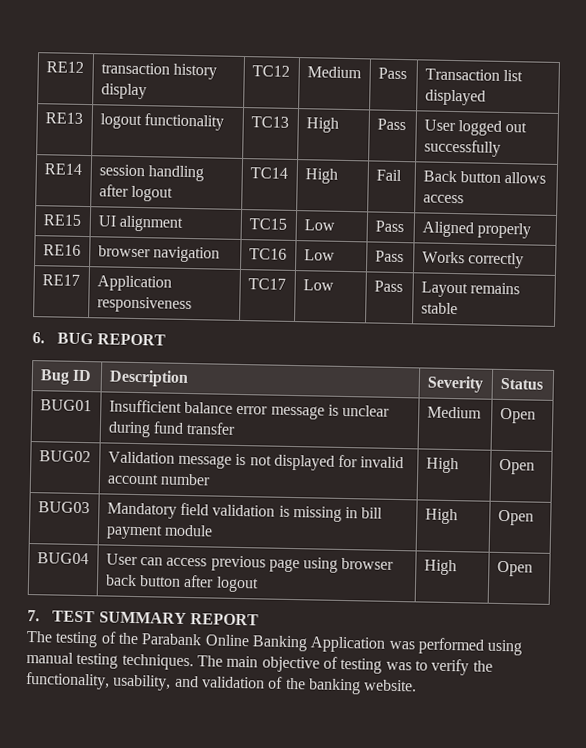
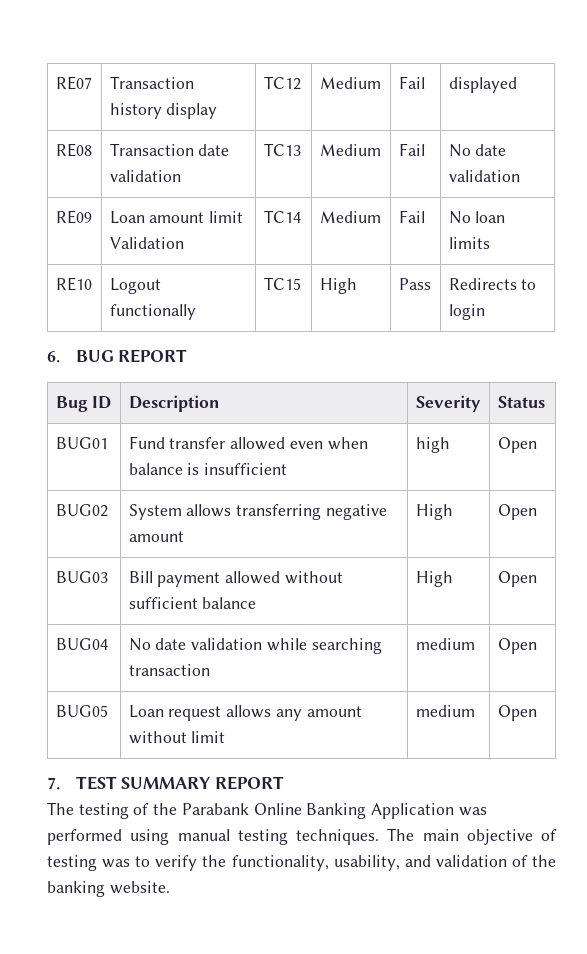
- RE12 | transaction history display | TC12 | Medium | Pass | Transaction list displayed
- RE13 | logout functionality | TC13 | High | Pass | User logged out successfully
- RE14 | session handling after logout | TC14 | High | Fail | Back button allows access
- RE15 | UI alignment | TC15 | Low | Pass | Aligned properly
- RE16 | browser navigation | TC16 | Low | Pass | Works correctly
- RE17 | Application responsiveness | TC17 | Low | Pass | Layout remains stable
+ RE07 | Transaction history display | TC12 | Medium | Fail | displayed
+ RE08 | Transaction date validation | TC13 | Medium | Fail | No date validation
+ RE09 | Loan amount limit Validation | TC14 | Medium | Fail | No loan limits
+ RE10 | Logout functionally | TC15 | High | Pass | Redirects to login
- BUG01 | Insufficient balance error message is unclear during fund transfer | Medium | Open
- BUG02 | Validation message is not displayed for invalid account number | High | Open
- BUG03 | Mandatory field validation is missing in bill payment module | High | Open
- BUG04 | User can access previous page using browser back button after logout | High | Open
+ BUG01 | Fund transfer allowed even when balance is insufficient | high | Open
+ BUG02 | System allows transferring negative amount | High | Open
+ BUG03 | Bill payment allowed without sufficient balance | High | Open
+ BUG04 | No date validation while searching transaction | medium | Open
+ BUG05 | Loan request allows any amount without limit | medium | Open

